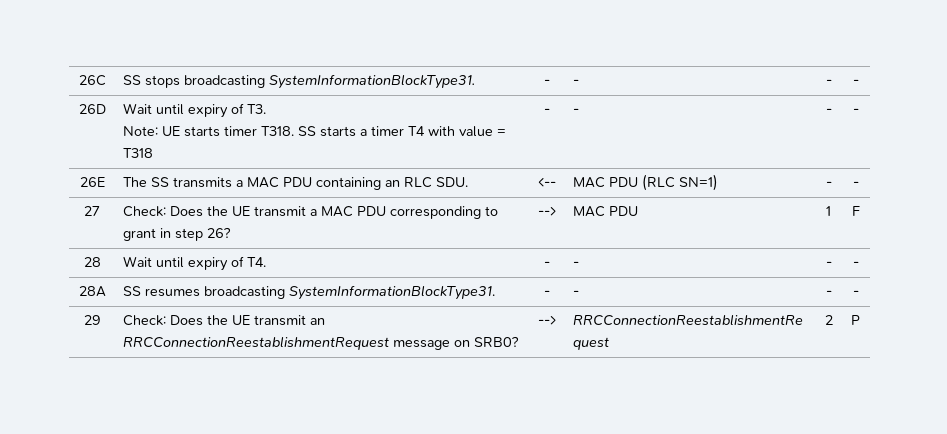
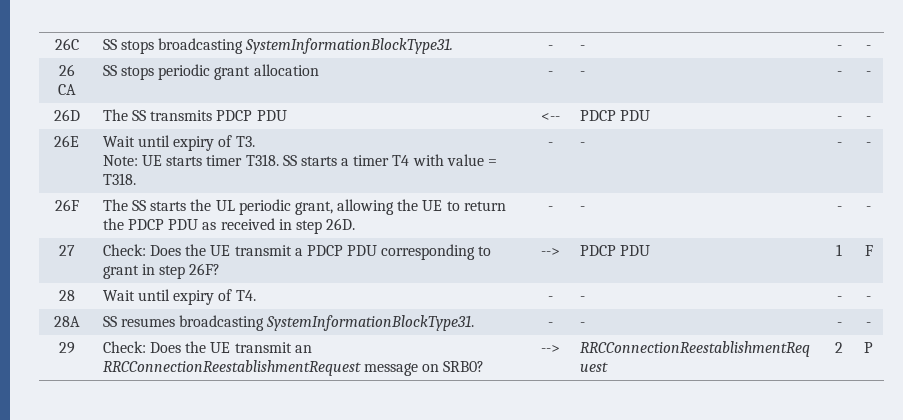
- 26D | Wait until expiry of T3.
- Note: UE starts timer T318. SS starts a timer T4 with value = T318 | - | - | - | -
- 26E | The SS transmits a MAC PDU containing an RLC SDU. | <-- | MAC PDU (RLC SN=1) | - | -
+ 26 CA | SS stops periodic grant allocation | - | - | - | -
+ 26D | The SS transmits PDCP PDU | <-- | PDCP PDU | - | -
+ 26E | Wait until expiry of T3.
+ Note: UE starts timer T318. SS starts a timer T4 with value = T318. | - | - | - | -
+ 26F | The SS starts the UL periodic grant, allowing the UE to return the PDCP PDU as received in step 26D. | - | - | - | -
- 27 | Check: Does the UE transmit a MAC PDU corresponding to grant in step 26? | --> | MAC PDU | 1 | F
+ 27 | Check: Does the UE transmit a PDCP PDU corresponding to grant in step 26F? | --> | PDCP PDU | 1 | F

